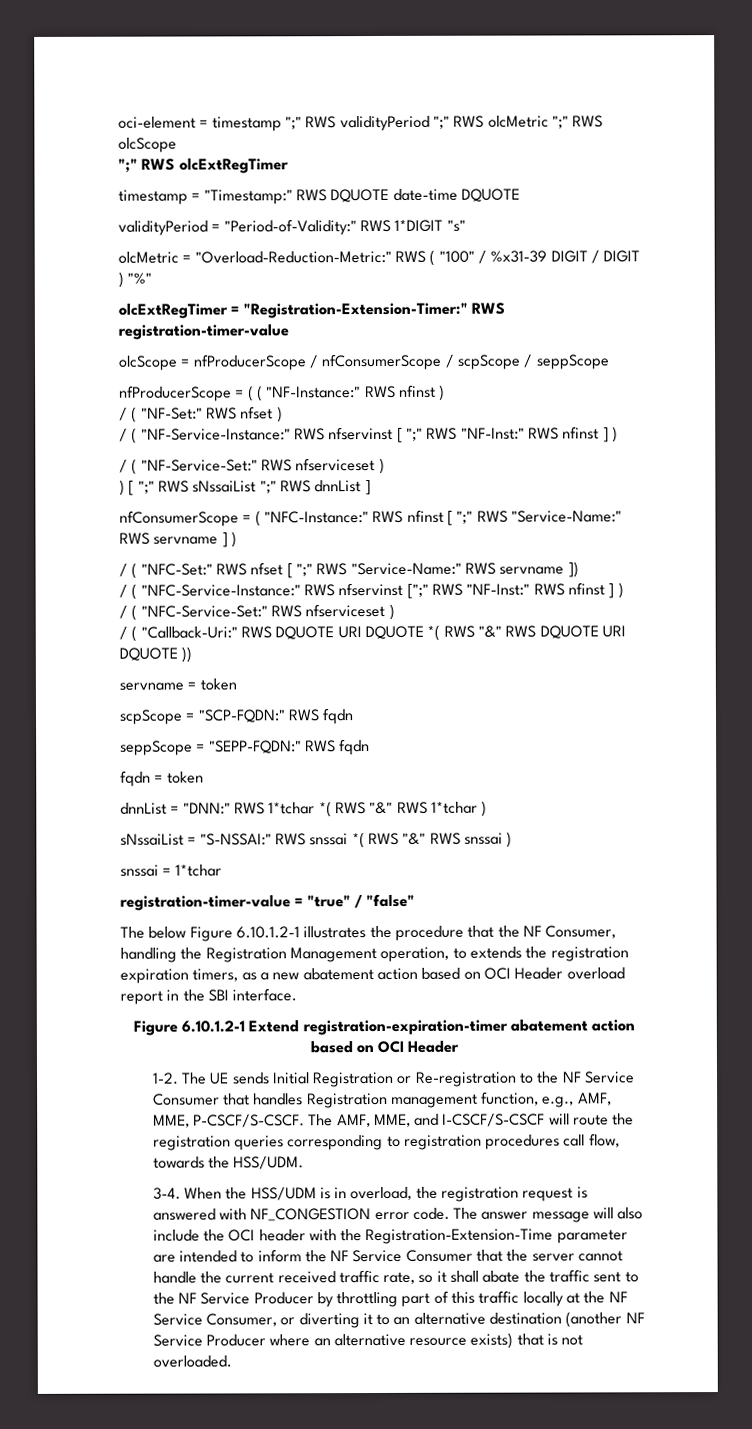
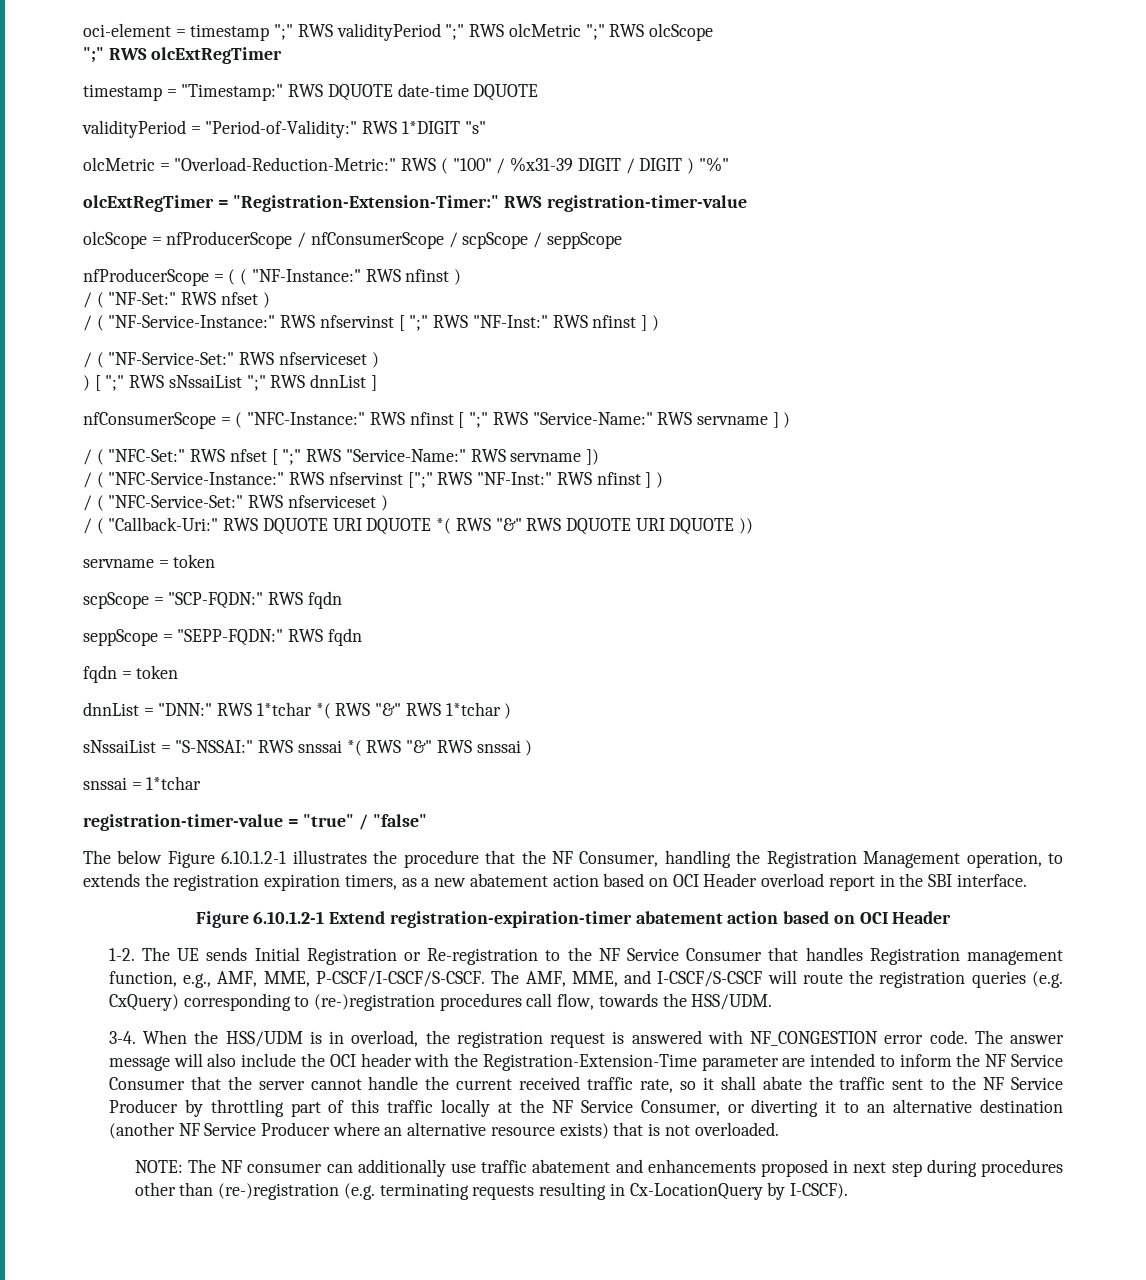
- The UE sends Initial Registration or Re-registration to the NF Service Consumer that handles Registration management function, e.g., AMF, MME, P-CSCF/S-CSCF.
+ The UE sends Initial Registration or Re-registration to the NF Service Consumer that handles Registration management function, e.g., AMF, MME, P-CSCF/I-CSCF/S-CSCF.
- The AMF, MME, and I-CSCF/S-CSCF will route the registration queries corresponding to registration procedures call flow, towards the HSS/UDM.
+ The AMF, MME, and I-CSCF/S-CSCF will route the registration queries (e.g. CxQuery) corresponding to (re-)registration procedures call flow, towards the HSS/UDM.
+ NOTE: The NF consumer can additionally use traffic abatement and enhancements proposed in next step during procedures other than (re-)registration (e.g. terminating requests resulting in Cx-LocationQuery by I-CSCF).

